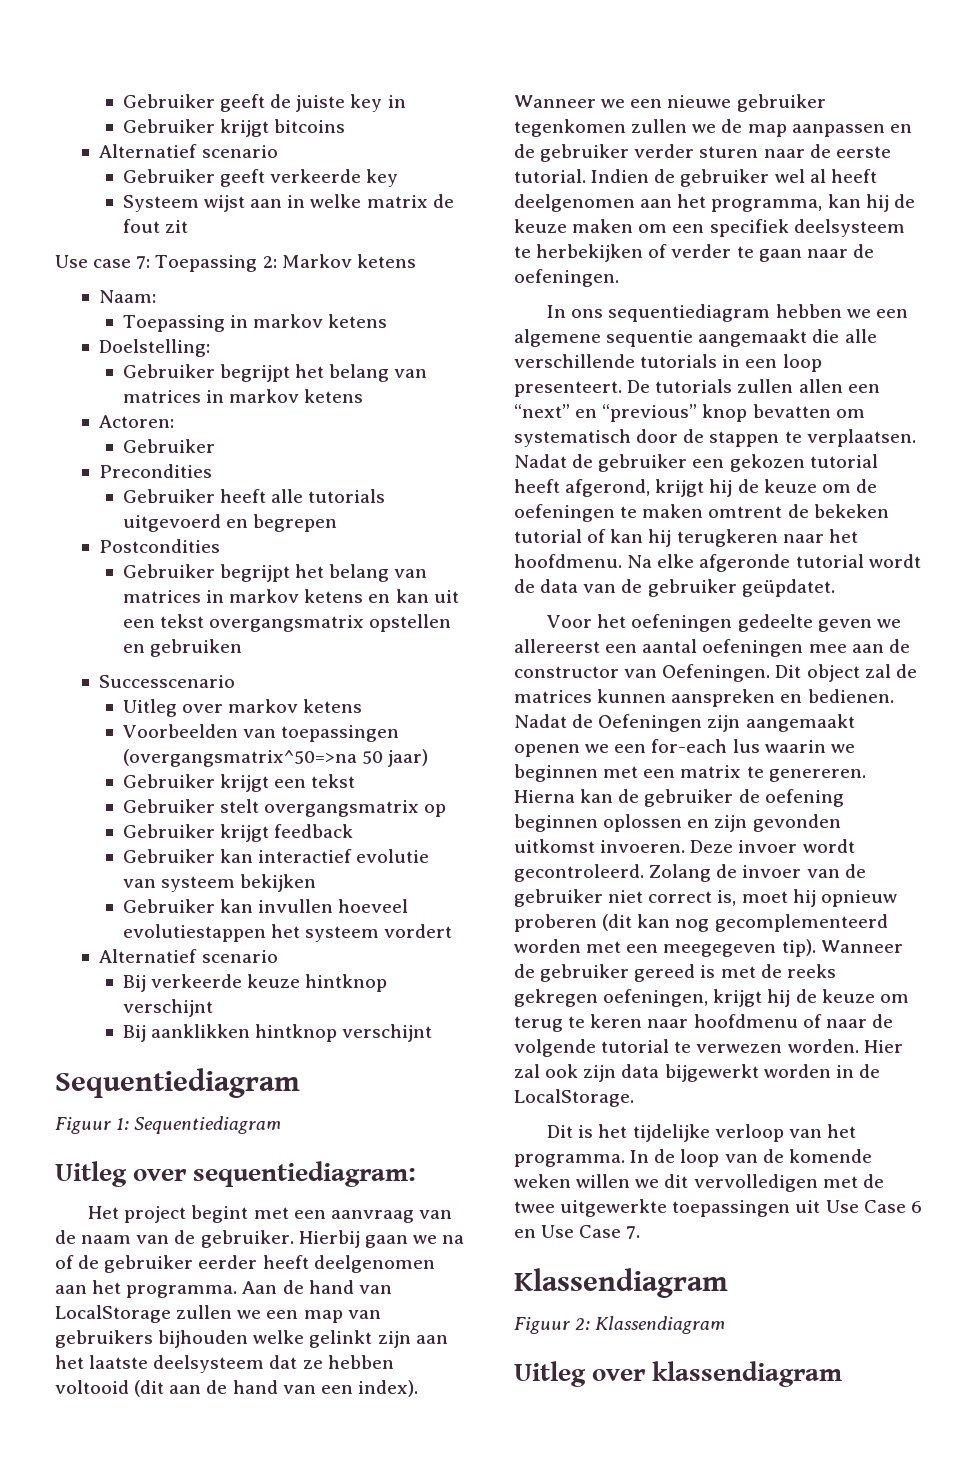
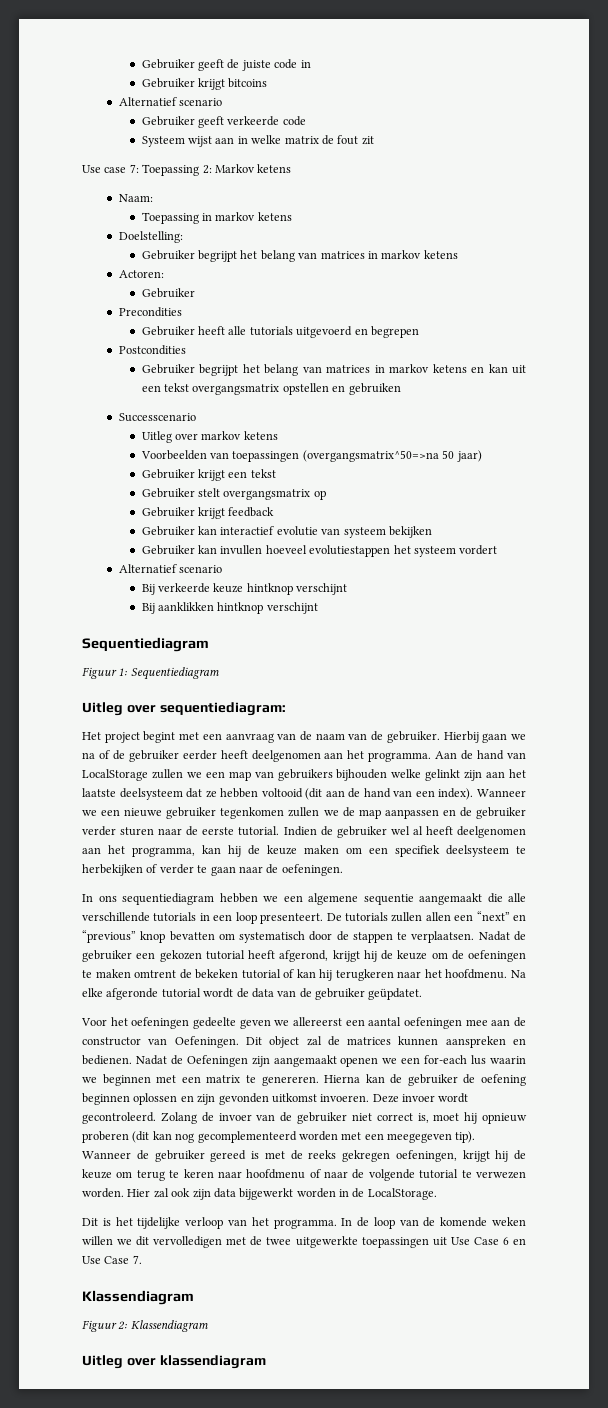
- Gebruiker geeft de juiste key in
+ Gebruiker geeft de juiste code in
- Gebruiker geeft verkeerde key
+ Gebruiker geeft verkeerde code

